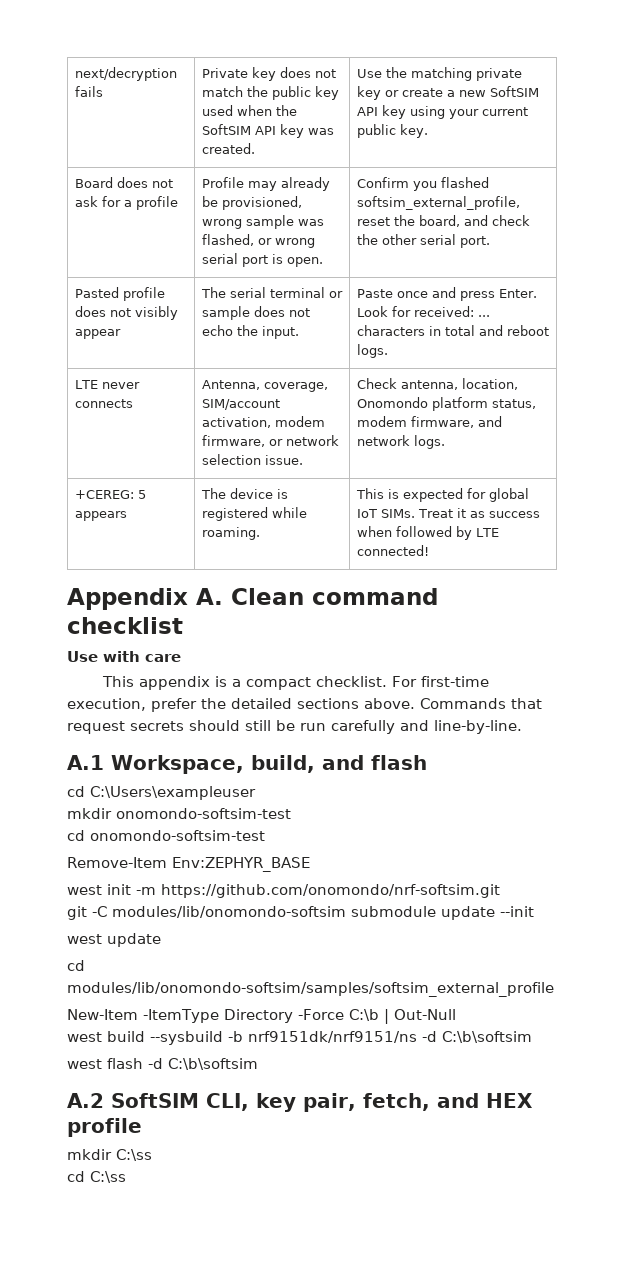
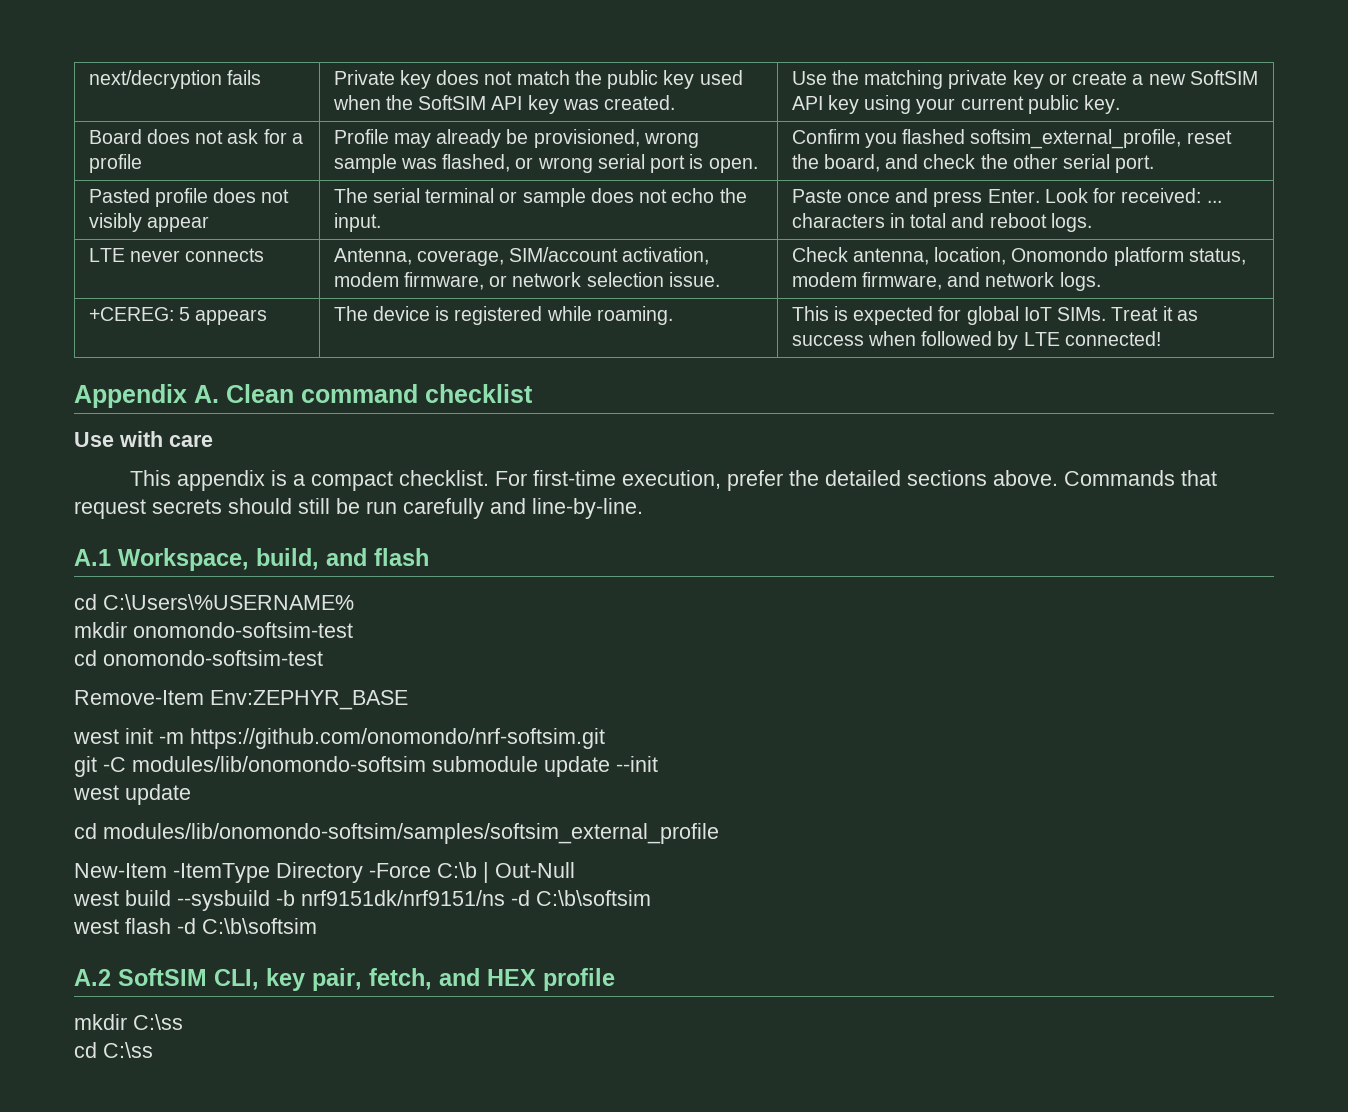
- cd C:\Users\exampleuser
+ cd C:\Users\%USERNAME%

